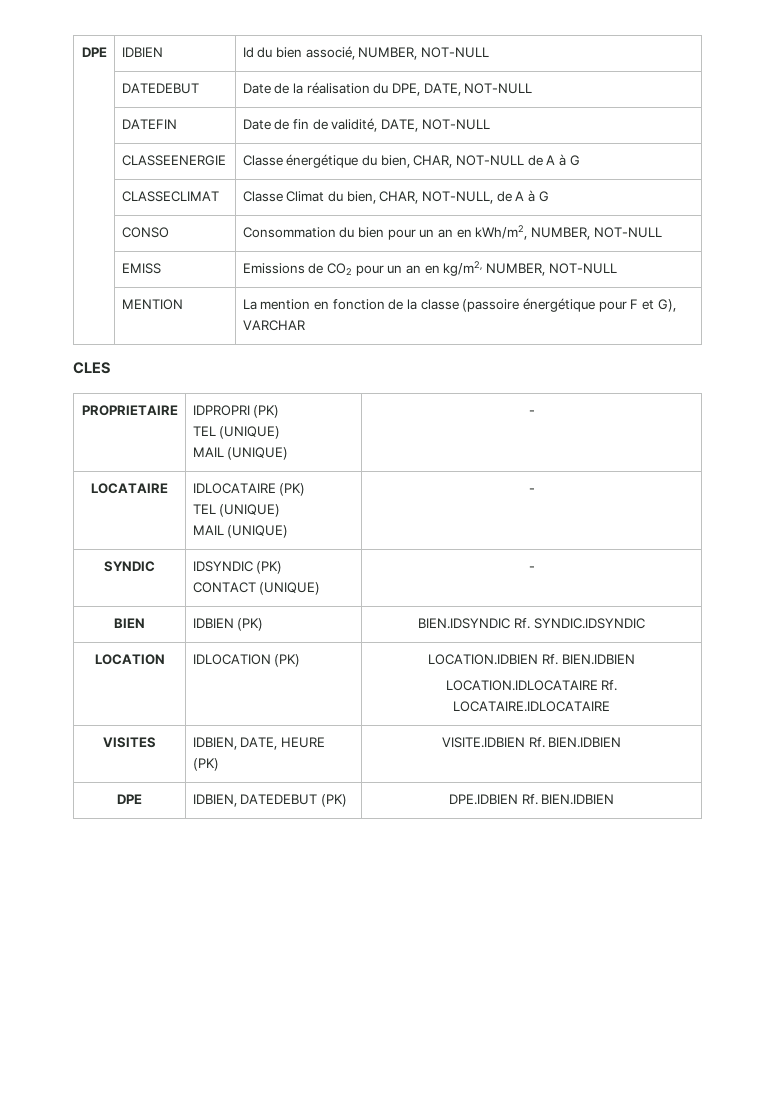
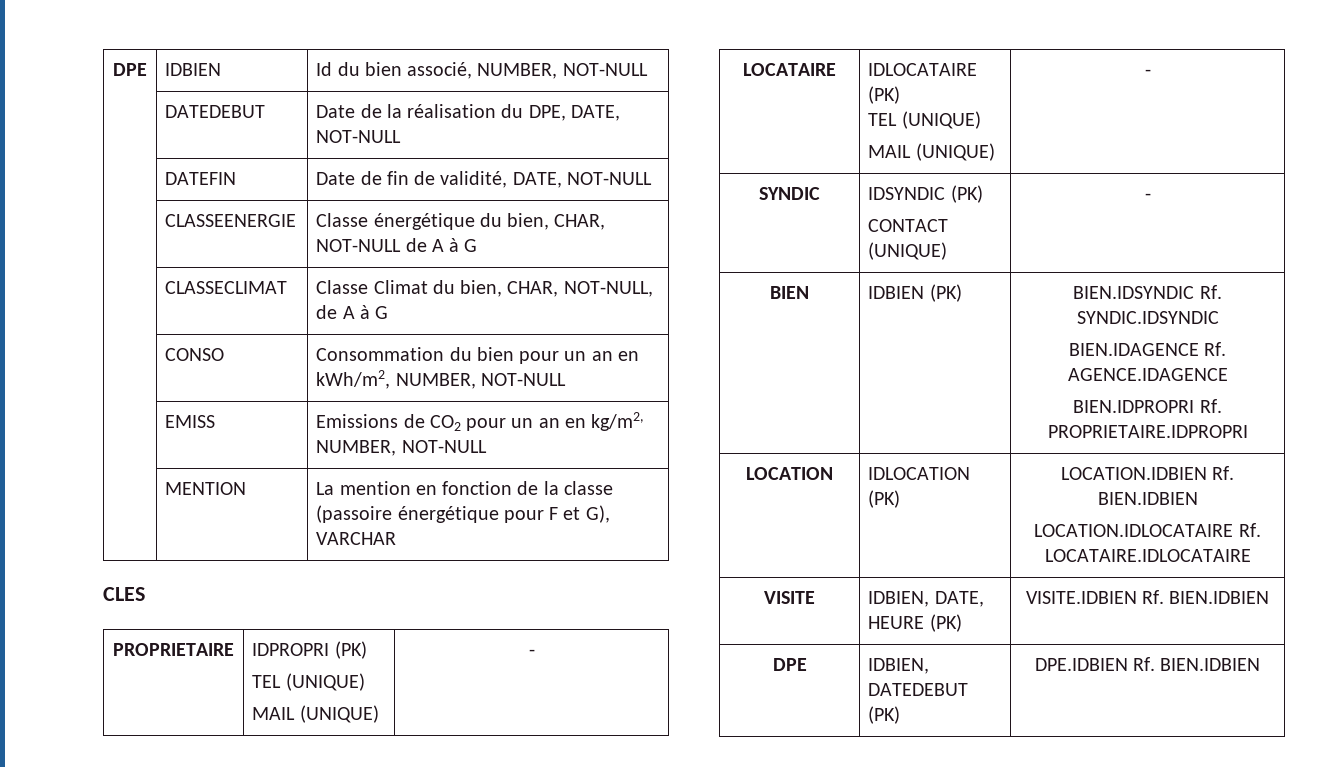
  BIEN | IDBIEN (PK) | BIEN.IDSYNDIC Rf. SYNDIC.IDSYNDIC
+ BIEN.IDAGENCE Rf. AGENCE.IDAGENCE
+ BIEN.IDPROPRI Rf. PROPRIETAIRE.IDPROPRI
- VISITES | IDBIEN, DATE, HEURE (PK) | VISITE.IDBIEN Rf. BIEN.IDBIEN
+ VISITE | IDBIEN, DATE, HEURE (PK) | VISITE.IDBIEN Rf. BIEN.IDBIEN

